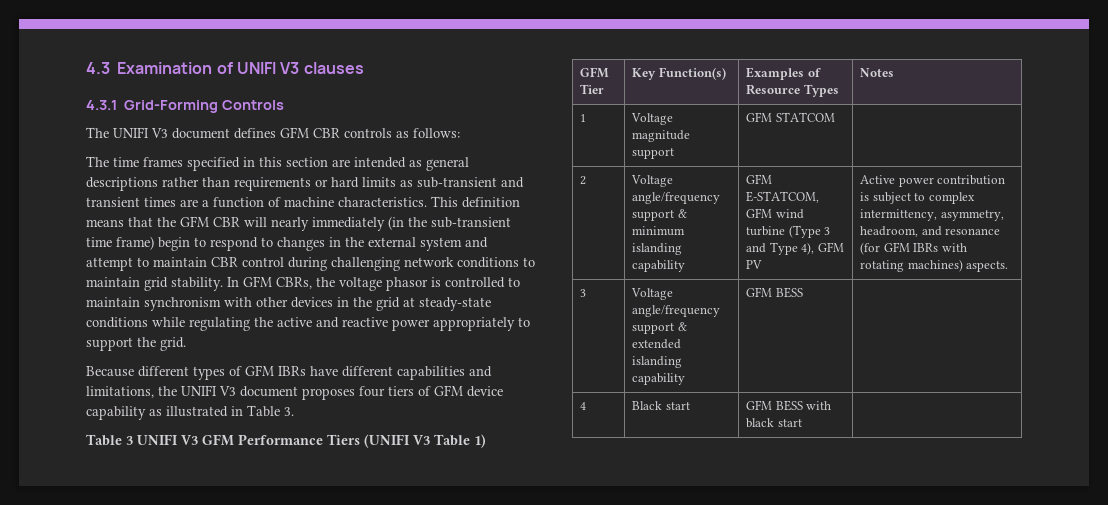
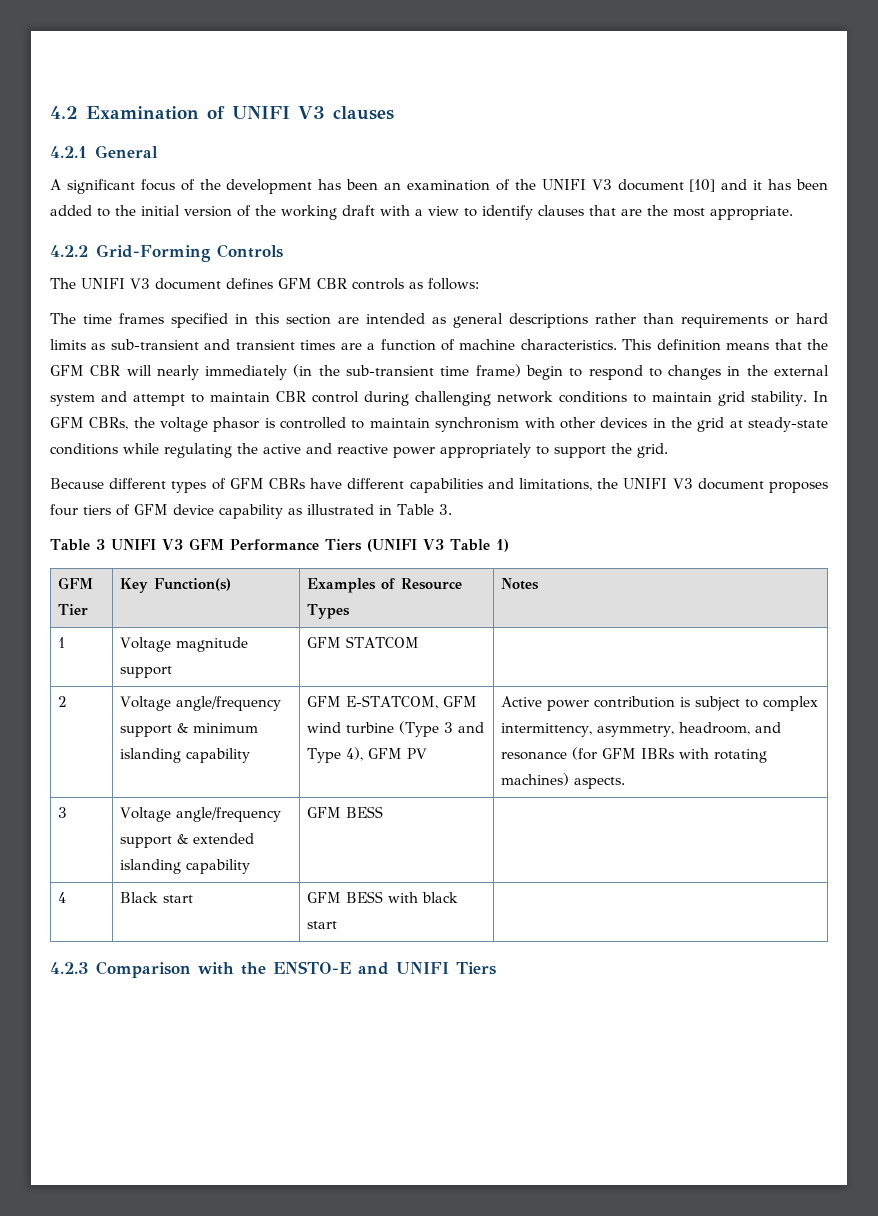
- 4.3 Examination of UNIFI V3 clauses
+ 4.2 Examination of UNIFI V3 clauses
- 4.3.1 Grid-Forming Controls
+ 4.2.1 General
+ A significant focus of the development has been an examination of the UNIFI V3 document [10] and it has been added to the initial version of the working draft with a view to identify clauses that are the most appropriate.
+ 4.2.2 Grid-Forming Controls
- Because different types of GFM IBRs have different capabilities and limitations, the UNIFI V3 document proposes four tiers of GFM device capability as illustrated in Table 3.
+ Because different types of GFM CBRs have different capabilities and limitations, the UNIFI V3 document proposes four tiers of GFM device capability as illustrated in Table 3.
+ 4.2.3 Comparison with the ENSTO-E and UNIFI Tiers

